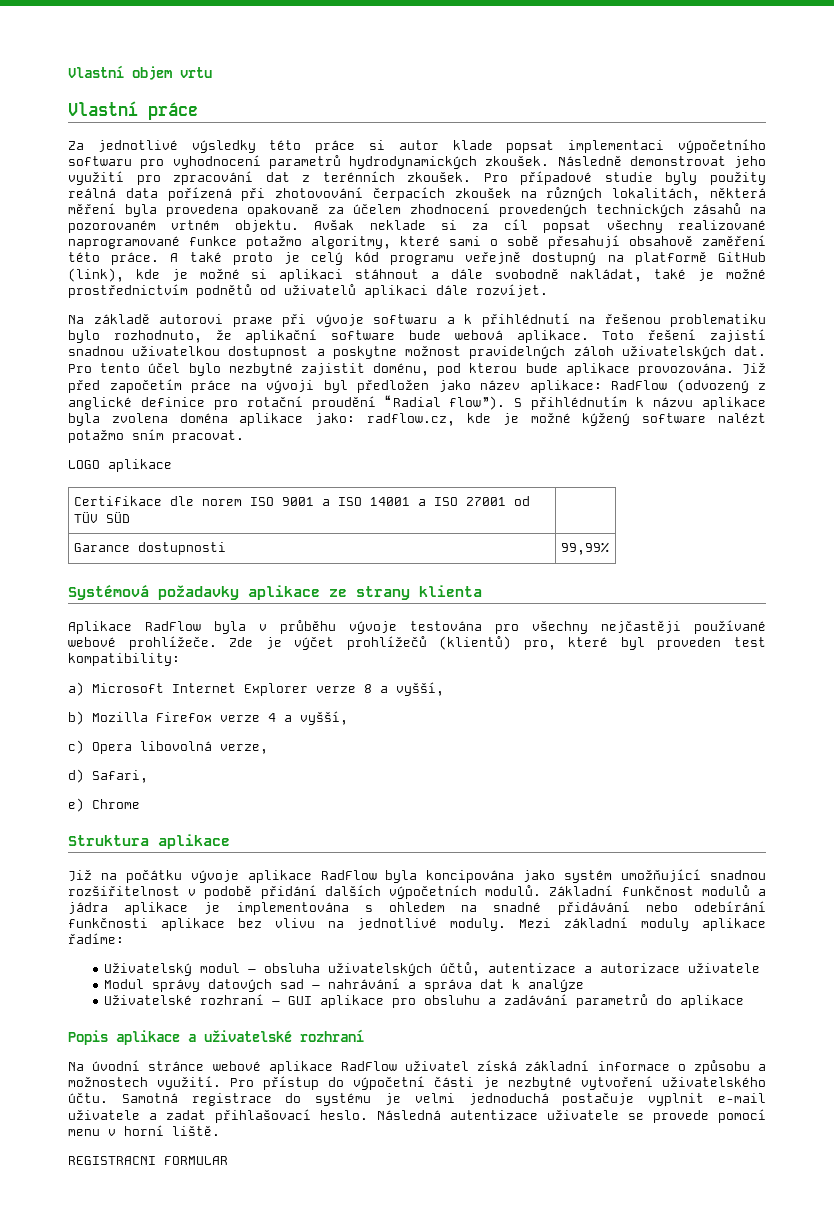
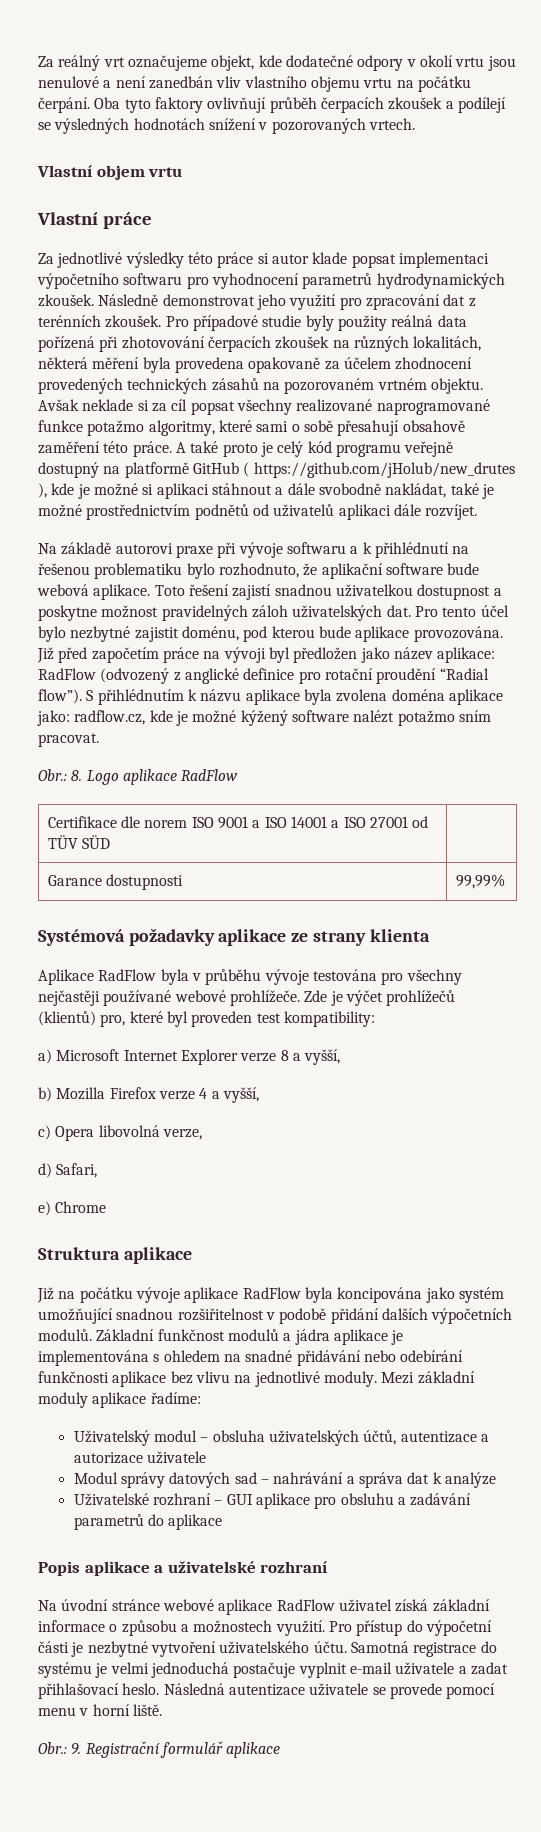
+ Za reálný vrt označujeme objekt, kde dodatečné odpory v okolí vrtu jsou nenulové a není zanedbán vliv vlastního objemu vrtu na počátku čerpání. Oba tyto faktory ovlivňují průběh čerpacích zkoušek a podílejí se výsledných hodnotách snížení v pozorovaných vrtech.
- A také proto je celý kód programu veřejně dostupný na platformě GitHub (link), kde je možné si aplikaci stáhnout a dále svobodně nakládat, také je možné prostřednictvím podnětů od uživatelů aplikaci dále rozvíjet.
+ A také proto je celý kód programu veřejně dostupný na platformě GitHub ( https://github.com/jHolub/new_drutes ), kde je možné si aplikaci stáhnout a dále svobodně nakládat, také je možné prostřednictvím podnětů od uživatelů aplikaci dále rozvíjet.
- LOGO aplikace
+ Obr.: 8. Logo aplikace RadFlow
- REGISTRACNI FORMULAR
+ Obr.: 9. Registrační formulář aplikace

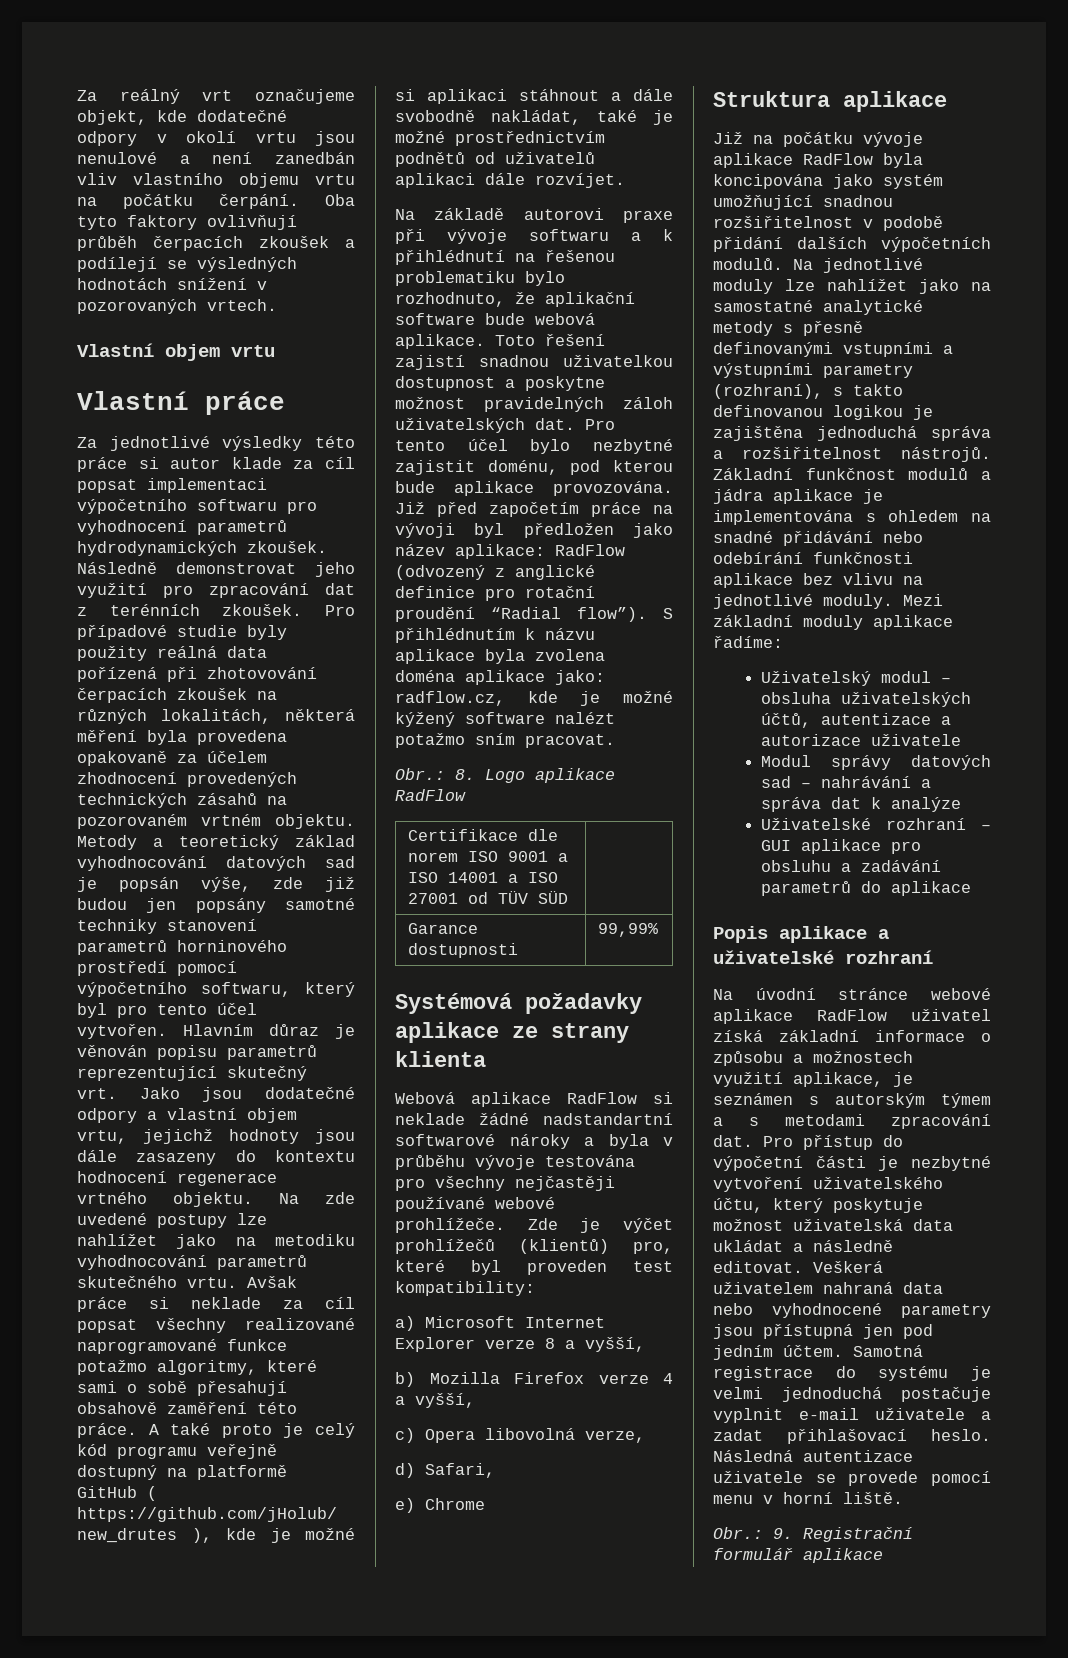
- Za jednotlivé výsledky této práce si autor klade popsat implementaci výpočetního softwaru pro vyhodnocení parametrů hydrodynamických zkoušek.
+ Za jednotlivé výsledky této práce si autor klade za cíl popsat implementaci výpočetního softwaru pro vyhodnocení parametrů hydrodynamických zkoušek.
- Avšak neklade si za cíl popsat všechny realizované naprogramované funkce potažmo algoritmy, které sami o sobě přesahují obsahově zaměření této práce.
+ Metody a teoretický základ vyhodnocování datových sad je popsán výše, zde již budou jen popsány samotné techniky stanovení parametrů horninového prostředí pomocí výpočetního softwaru, který byl pro tento účel vytvořen. Hlavním důraz je věnován popisu parametrů reprezentující skutečný vrt. Jako jsou dodatečné odpory a vlastní objem vrtu, jejichž hodnoty jsou dále zasazeny do kontextu hodnocení regenerace vrtného objektu. Na zde uvedené postupy lze nahlížet jako na metodiku vyhodnocování parametrů skutečného vrtu. Avšak práce si neklade za cíl popsat všechny realizované naprogramované funkce potažmo algoritmy, které sami o sobě přesahují obsahově zaměření této práce.
- Aplikace RadFlow byla v průběhu vývoje testována pro všechny nejčastěji používané webové prohlížeče.
+ Webová aplikace RadFlow si neklade žádné nadstandartní softwarové nároky a byla v průběhu vývoje testována pro všechny nejčastěji používané webové prohlížeče.
+ Na jednotlivé moduly lze nahlížet jako na samostatné analytické metody s přesně definovanými vstupními a výstupními parametry (rozhraní), s takto definovanou logikou je zajištěna jednoduchá správa a rozšiřitelnost nástrojů.
- Na úvodní stránce webové aplikace RadFlow uživatel získá základní informace o způsobu a možnostech využití.
+ Na úvodní stránce webové aplikace RadFlow uživatel získá základní informace o způsobu a možnostech využití aplikace, je seznámen s autorským týmem a s metodami zpracování dat.
- Pro přístup do výpočetní části je nezbytné vytvoření uživatelského účtu.
+ Pro přístup do výpočetní části je nezbytné vytvoření uživatelského účtu, který poskytuje možnost uživatelská data ukládat a následně editovat. Veškerá uživatelem nahraná data nebo vyhodnocené parametry jsou přístupná jen pod jedním účtem.

